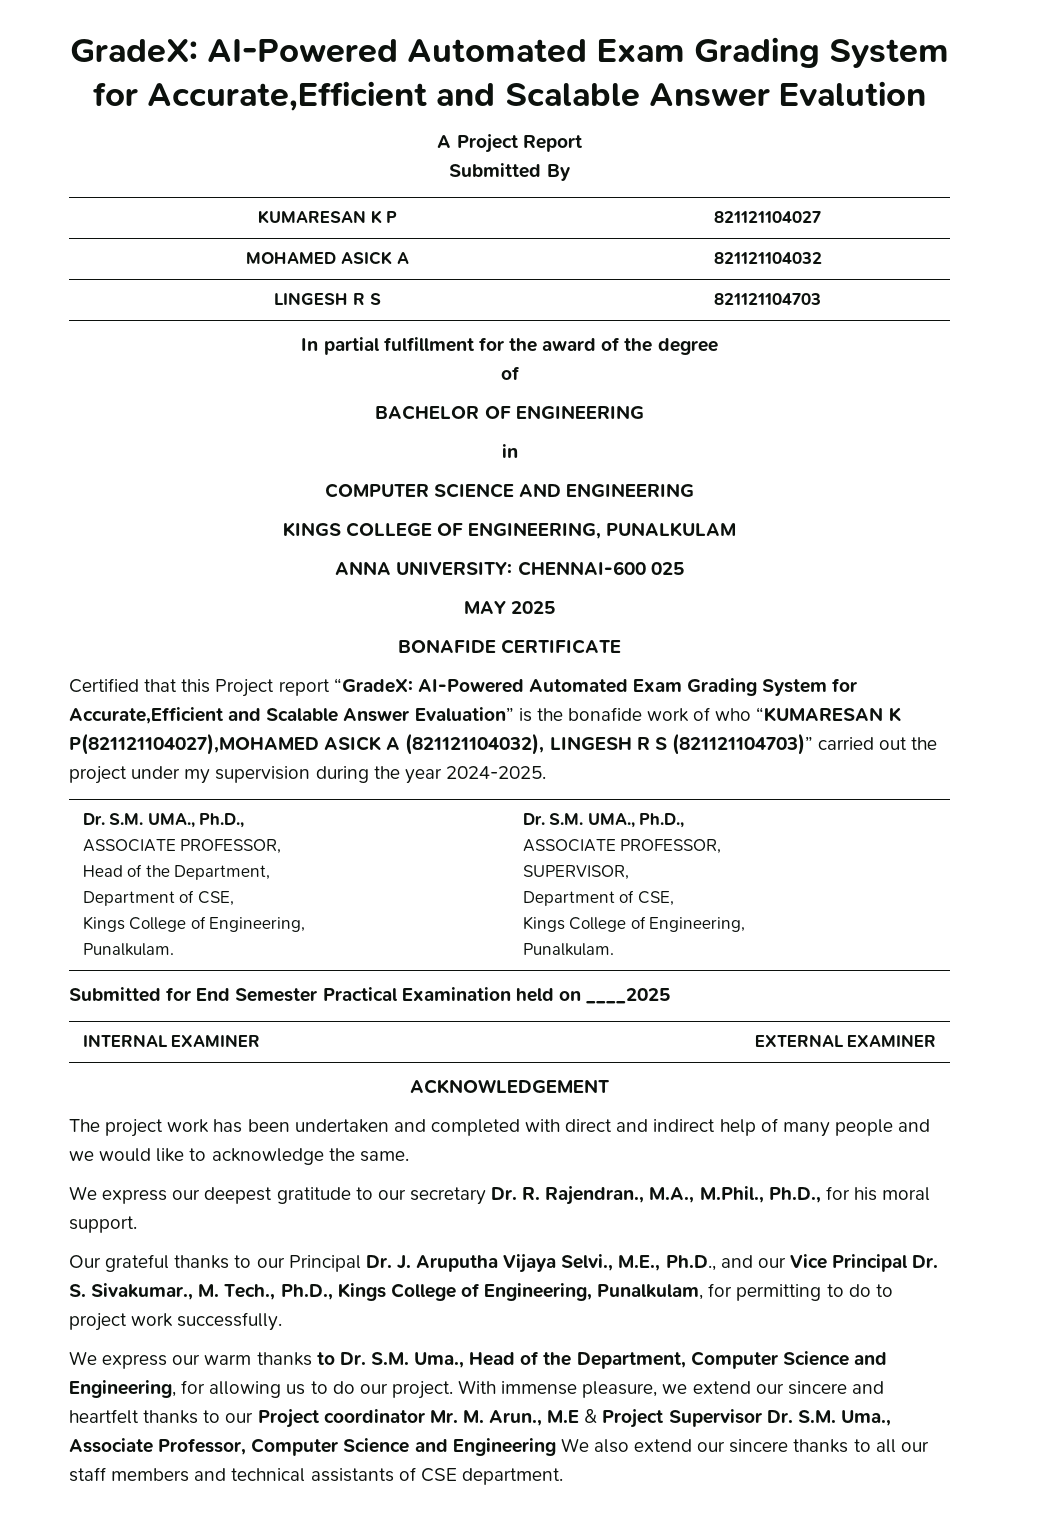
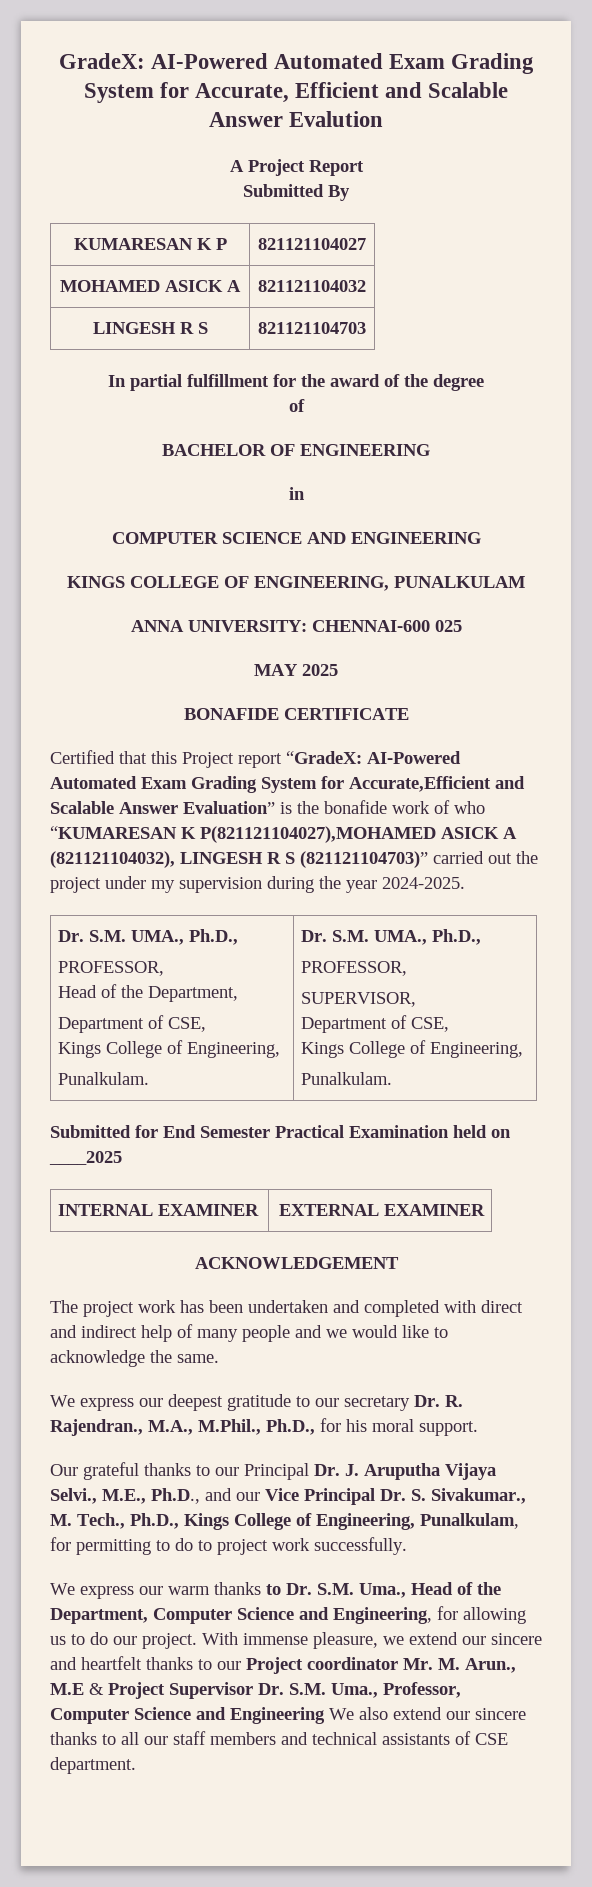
- GradeX: AI-Powered Automated Exam Grading System for Accurate,Efficient and Scalable Answer Evalution
+ GradeX: AI-Powered Automated Exam Grading System for Accurate, Efficient and Scalable Answer Evalution
  AI-Powered Automated Exam Grading System for Accurate,Efficient and Scalable Answer Evaluation” is the bonafide work of who “KUMARESAN K P(821121104027),MOHAMED ASICK A (821121104032), LINGESH R S (821121104703)” carried out the project under my supervision during the year 2024-2025.
  Dr. S.M. UMA., Ph.D.,
- ASSOCIATE PROFESSOR,
+ PROFESSOR,
  Head of the Department,
  Department of CSE,
  Kings College of Engineering,
  Punalkulam. | Dr. S.M. UMA., Ph.D.,
- ASSOCIATE PROFESSOR,
+ PROFESSOR,
- With immense pleasure, we extend our sincere and heartfelt thanks to our Project coordinator Mr. M. Arun., M.E & Project Supervisor Dr. S.M. Uma., Associate Professor, Computer Science and Engineering We also extend our sincere thanks to all our staff members and technical assistants of CSE department.
+ With immense pleasure, we extend our sincere and heartfelt thanks to our Project coordinator Mr. M. Arun., M.E & Project Supervisor Dr. S.M. Uma., Professor, Computer Science and Engineering We also extend our sincere thanks to all our staff members and technical assistants of CSE department.

